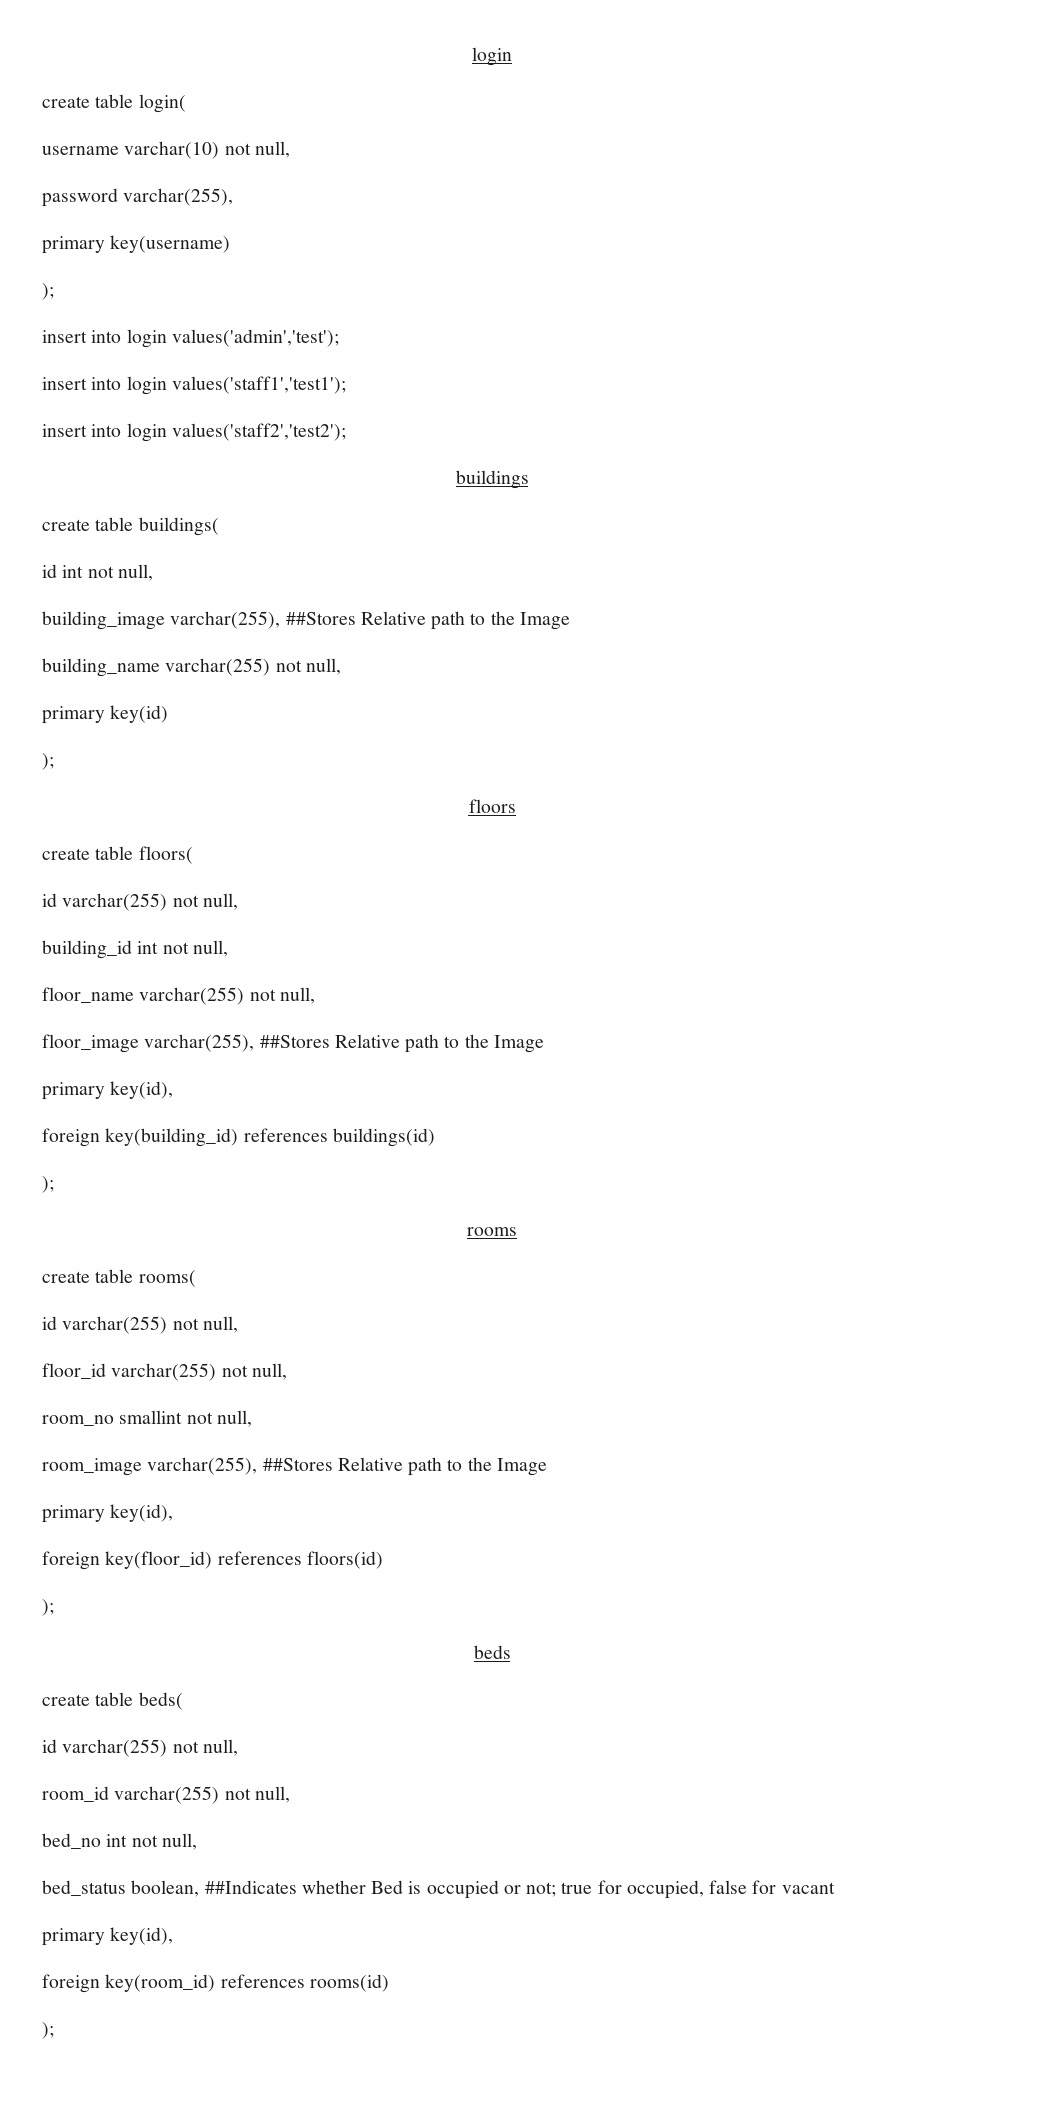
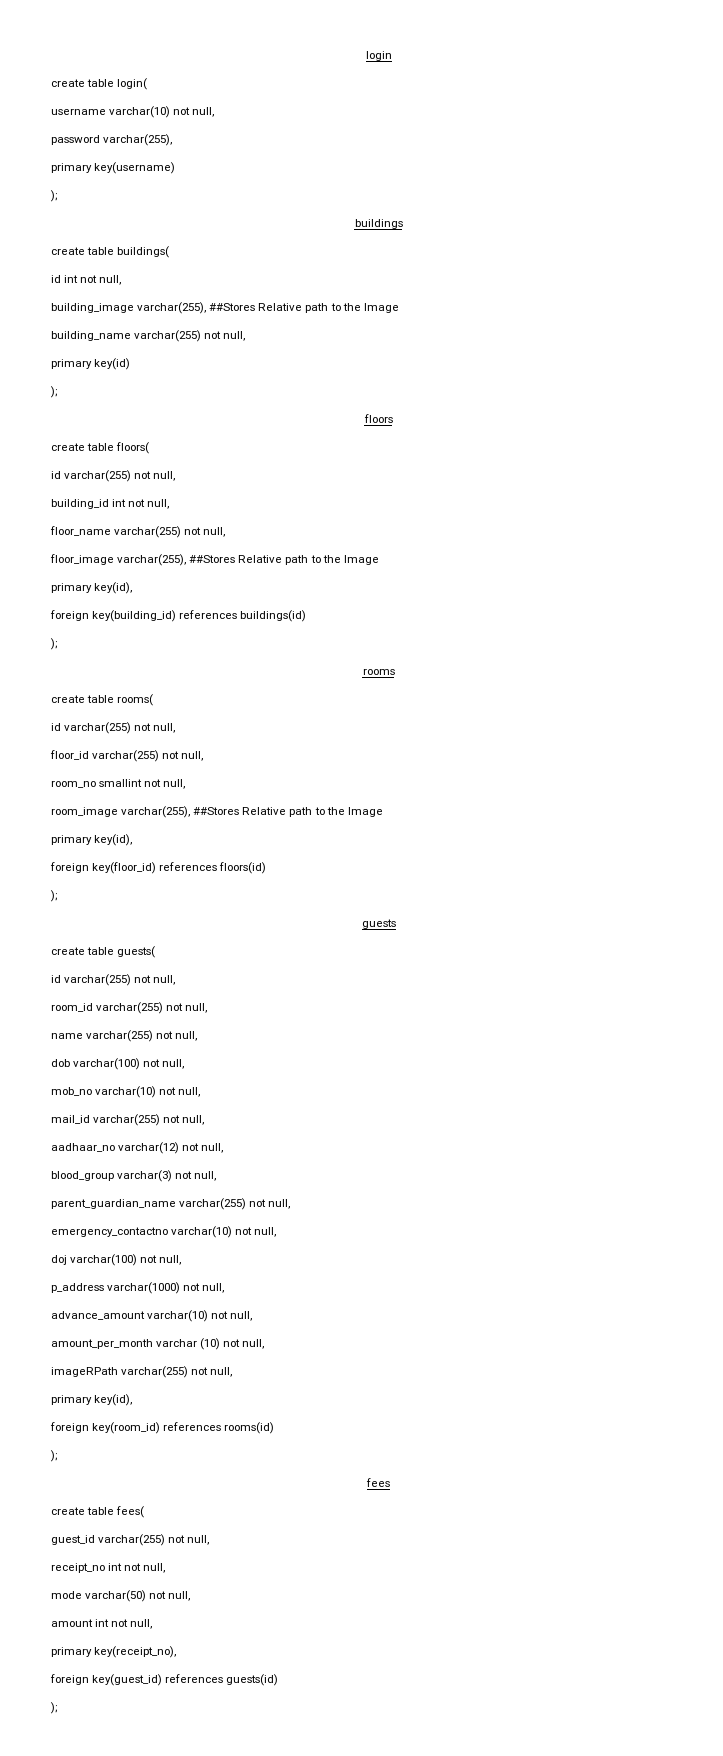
- insert into login values('admin','test');
- insert into login values('staff1','test1');
- insert into login values('staff2','test2');
- beds
- create table beds(
+ guests
+ create table guests(
- bed_no int not null,
- bed_status boolean, ##Indicates whether Bed is occupied or not; true for occupied, false for vacant
+ name varchar(255) not null,
+ dob varchar(100) not null,
+ mob_no varchar(10) not null,
+ mail_id varchar(255) not null,
+ aadhaar_no varchar(12) not null,
+ blood_group varchar(3) not null,
+ parent_guardian_name varchar(255) not null,
+ emergency_contactno varchar(10) not null,
+ doj varchar(100) not null,
+ p_address varchar(1000) not null,
+ advance_amount varchar(10) not null,
+ amount_per_month varchar (10) not null,
+ imageRPath varchar(255) not null,
+ fees
+ create table fees(
+ guest_id varchar(255) not null,
+ receipt_no int not null,
+ mode varchar(50) not null,
+ amount int not null,
+ primary key(receipt_no),
+ foreign key(guest_id) references guests(id)
+ );

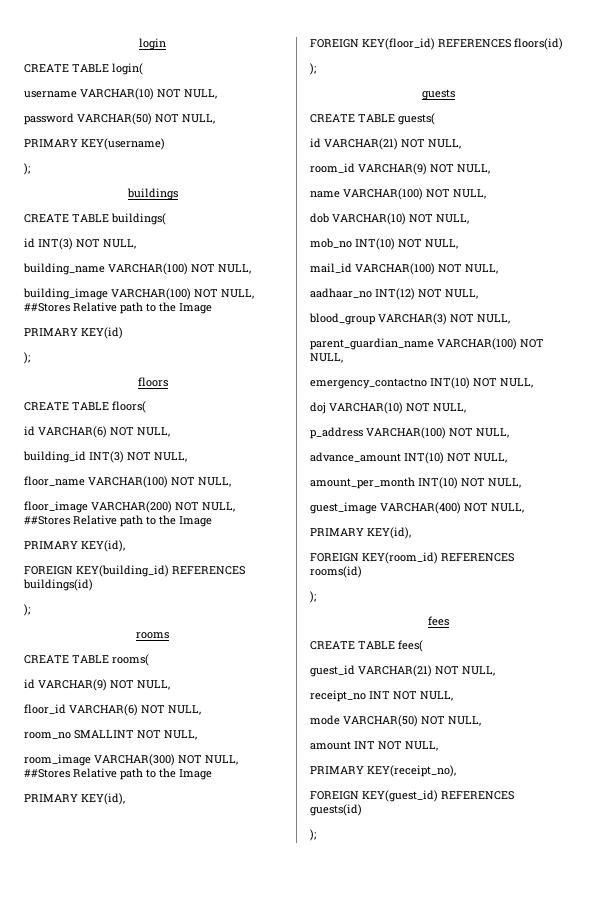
- create table login(
+ CREATE TABLE login(
- username varchar(10) not null,
- password varchar(255),
- primary key(username)
+ username VARCHAR(10) NOT NULL,
+ password VARCHAR(50) NOT NULL,
+ PRIMARY KEY(username)
- create table buildings(
+ CREATE TABLE buildings(
- id int not null,
- building_image varchar(255), ##Stores Relative path to the Image
- building_name varchar(255) not null,
- primary key(id)
+ id INT(3) NOT NULL,
+ building_name VARCHAR(100) NOT NULL,
+ building_image VARCHAR(100) NOT NULL, ##Stores Relative path to the Image
+ PRIMARY KEY(id)
- create table floors(
- id varchar(255) not null,
- building_id int not null,
- floor_name varchar(255) not null,
- floor_image varchar(255), ##Stores Relative path to the Image
- primary key(id),
- foreign key(building_id) references buildings(id)
+ CREATE TABLE floors(
+ id VARCHAR(6) NOT NULL,
+ building_id INT(3) NOT NULL,
+ floor_name VARCHAR(100) NOT NULL,
+ floor_image VARCHAR(200) NOT NULL, ##Stores Relative path to the Image
+ PRIMARY KEY(id),
+ FOREIGN KEY(building_id) REFERENCES buildings(id)
- create table rooms(
- id varchar(255) not null,
- floor_id varchar(255) not null,
- room_no smallint not null,
- room_image varchar(255), ##Stores Relative path to the Image
- primary key(id),
- foreign key(floor_id) references floors(id)
+ CREATE TABLE rooms(
+ id VARCHAR(9) NOT NULL,
+ floor_id VARCHAR(6) NOT NULL,
+ room_no SMALLINT NOT NULL,
+ room_image VARCHAR(300) NOT NULL, ##Stores Relative path to the Image
+ PRIMARY KEY(id),
+ FOREIGN KEY(floor_id) REFERENCES floors(id)
- create table guests(
- id varchar(255) not null,
- room_id varchar(255) not null,
- name varchar(255) not null,
- dob varchar(100) not null,
- mob_no varchar(10) not null,
- mail_id varchar(255) not null,
- aadhaar_no varchar(12) not null,
- blood_group varchar(3) not null,
- parent_guardian_name varchar(255) not null,
- emergency_contactno varchar(10) not null,
- doj varchar(100) not null,
- p_address varchar(1000) not null,
- advance_amount varchar(10) not null,
- amount_per_month varchar (10) not null,
- imageRPath varchar(255) not null,
- primary key(id),
- foreign key(room_id) references rooms(id)
+ CREATE TABLE guests(
+ id VARCHAR(21) NOT NULL,
+ room_id VARCHAR(9) NOT NULL,
+ name VARCHAR(100) NOT NULL,
+ dob VARCHAR(10) NOT NULL,
+ mob_no INT(10) NOT NULL,
+ mail_id VARCHAR(100) NOT NULL,
+ aadhaar_no INT(12) NOT NULL,
+ blood_group VARCHAR(3) NOT NULL,
+ parent_guardian_name VARCHAR(100) NOT NULL,
+ emergency_contactno INT(10) NOT NULL,
+ doj VARCHAR(10) NOT NULL,
+ p_address VARCHAR(100) NOT NULL,
+ advance_amount INT(10) NOT NULL,
+ amount_per_month INT(10) NOT NULL,
+ guest_image VARCHAR(400) NOT NULL,
+ PRIMARY KEY(id),
+ FOREIGN KEY(room_id) REFERENCES rooms(id)
- create table fees(
+ CREATE TABLE fees(
- guest_id varchar(255) not null,
- receipt_no int not null,
- mode varchar(50) not null,
- amount int not null,
- primary key(receipt_no),
- foreign key(guest_id) references guests(id)
+ guest_id VARCHAR(21) NOT NULL,
+ receipt_no INT NOT NULL,
+ mode VARCHAR(50) NOT NULL,
+ amount INT NOT NULL,
+ PRIMARY KEY(receipt_no),
+ FOREIGN KEY(guest_id) REFERENCES guests(id)

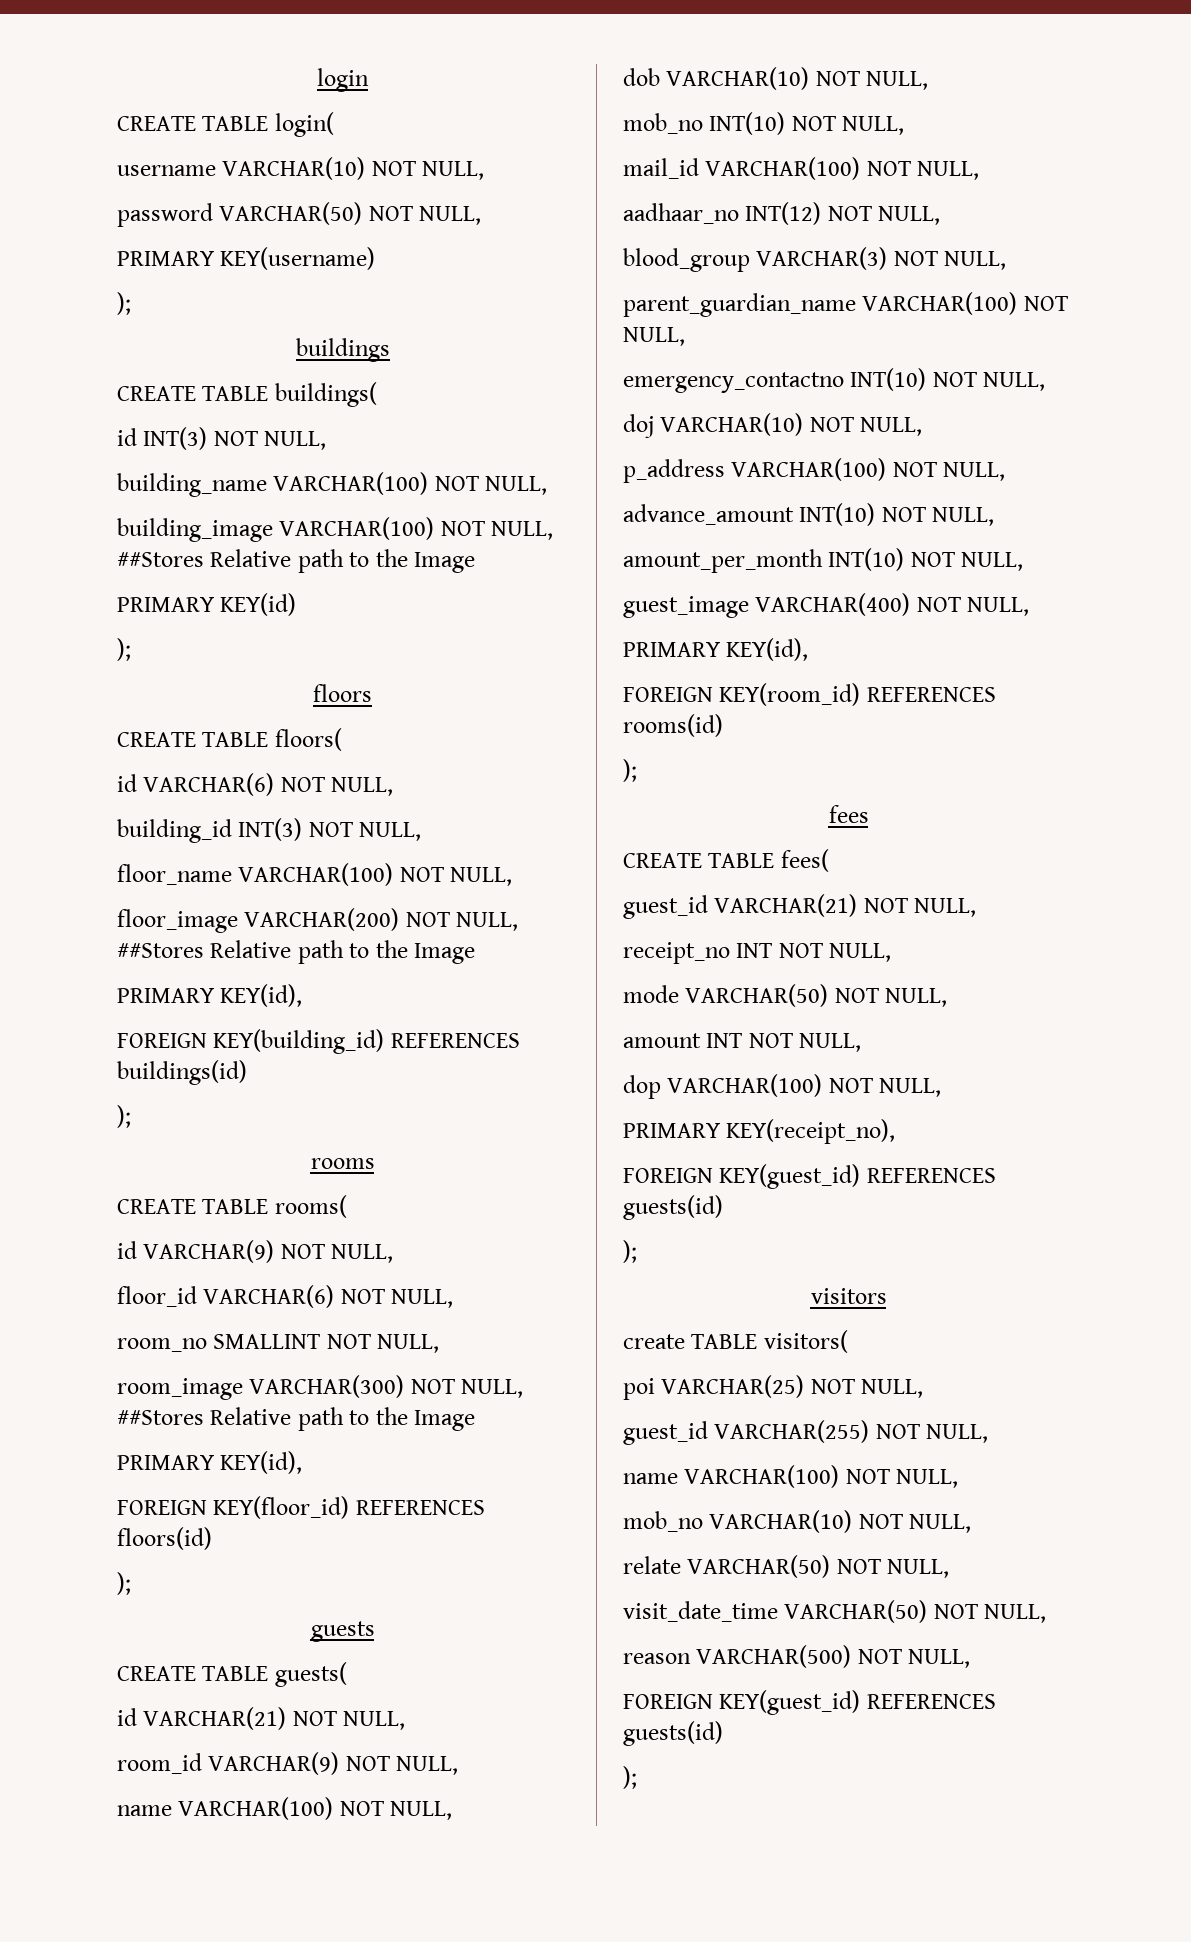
+ dop VARCHAR(100) NOT NULL,
+ visitors
+ create TABLE visitors(
+ poi VARCHAR(25) NOT NULL,
+ guest_id VARCHAR(255) NOT NULL,
+ name VARCHAR(100) NOT NULL,
+ mob_no VARCHAR(10) NOT NULL,
+ relate VARCHAR(50) NOT NULL,
+ visit_date_time VARCHAR(50) NOT NULL,
+ reason VARCHAR(500) NOT NULL,
+ FOREIGN KEY(guest_id) REFERENCES guests(id)
+ );

